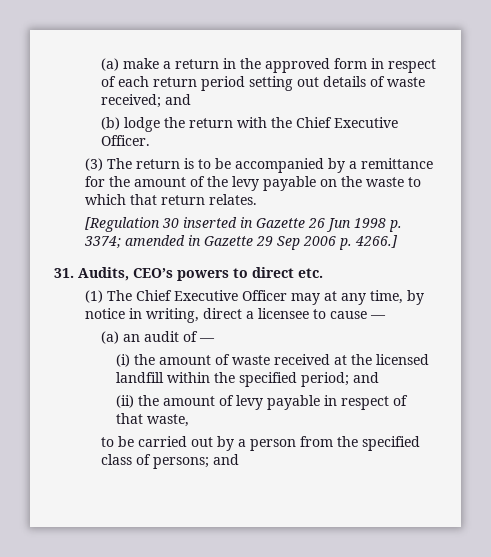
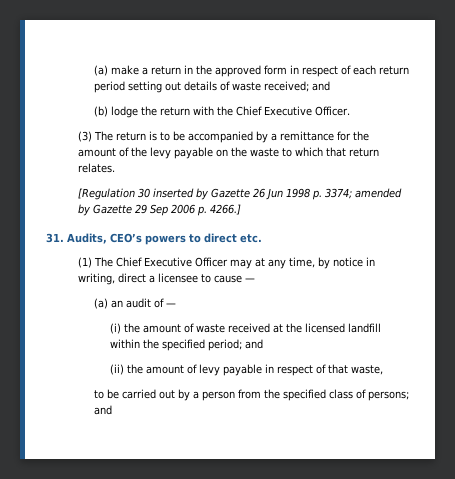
- [Regulation 30 inserted in Gazette 26 Jun 1998 p. 3374; amended in Gazette 29 Sep 2006 p. 4266.]
+ [Regulation 30 inserted by Gazette 26 Jun 1998 p. 3374; amended by Gazette 29 Sep 2006 p. 4266.]

